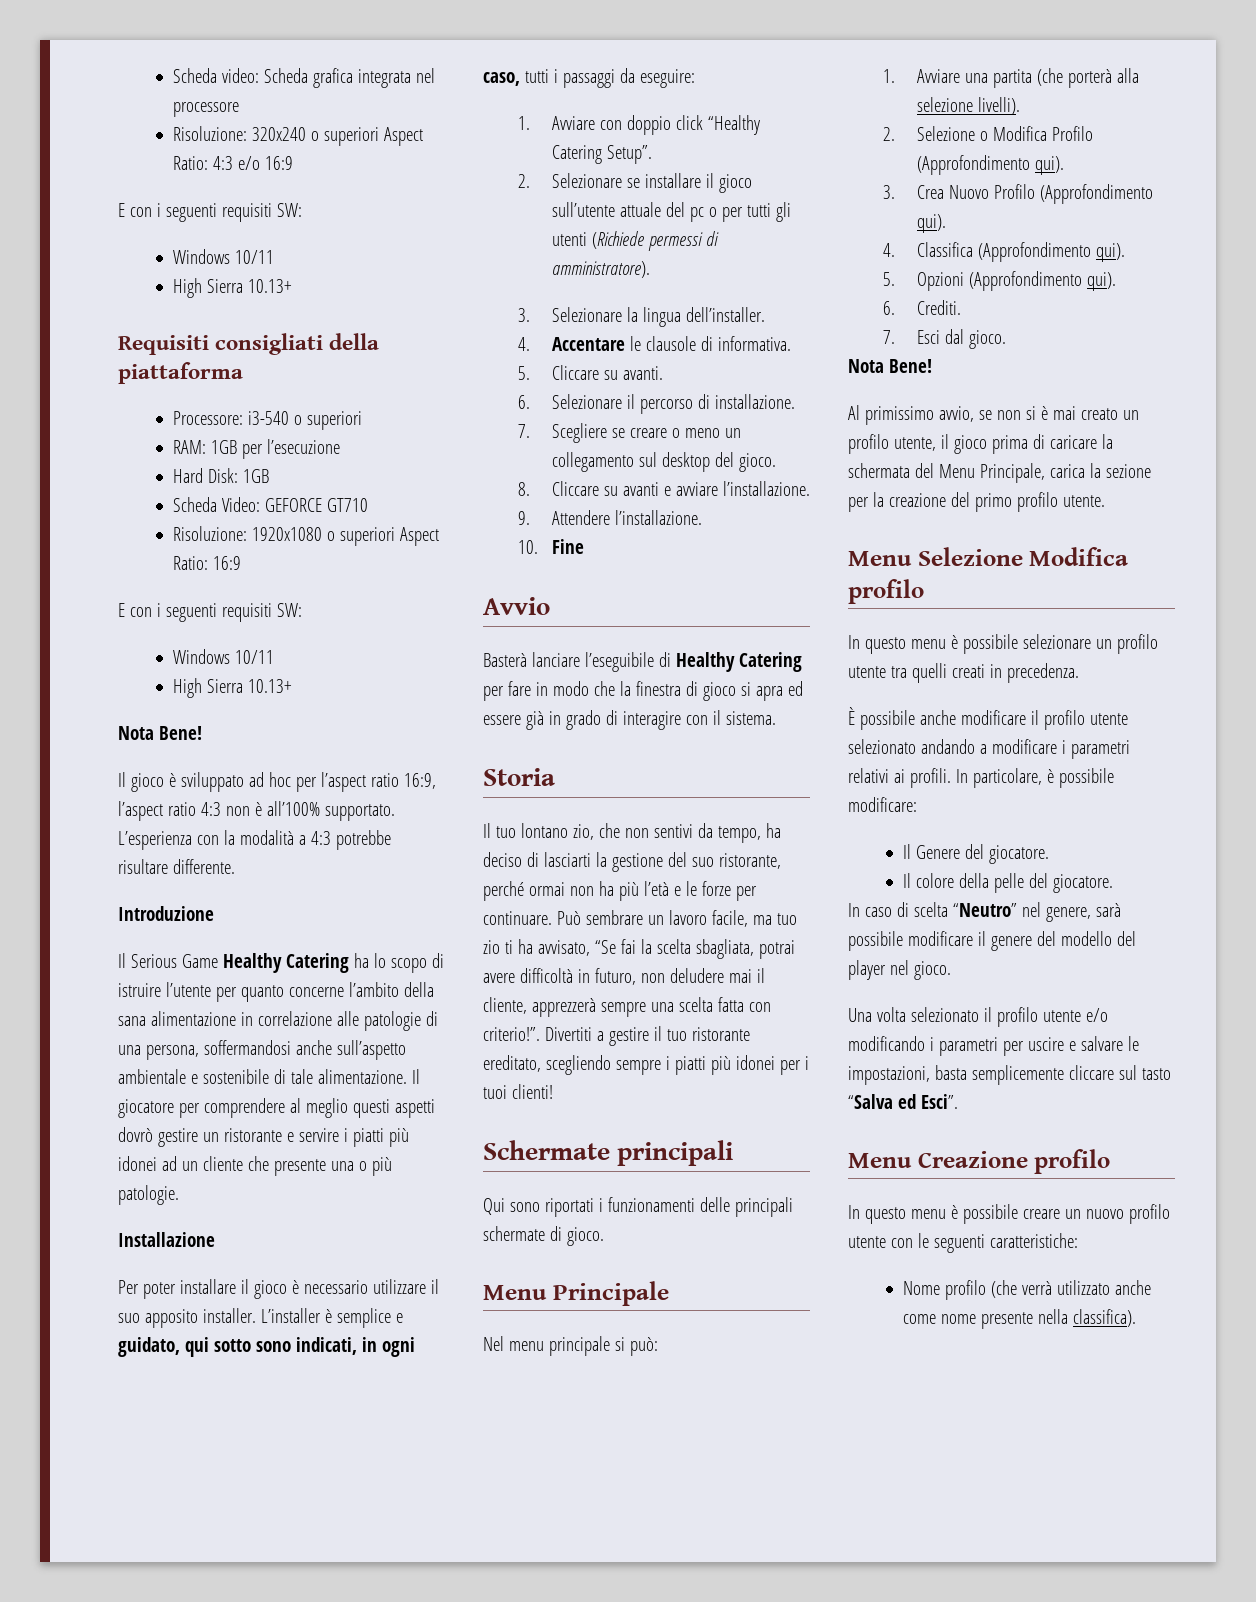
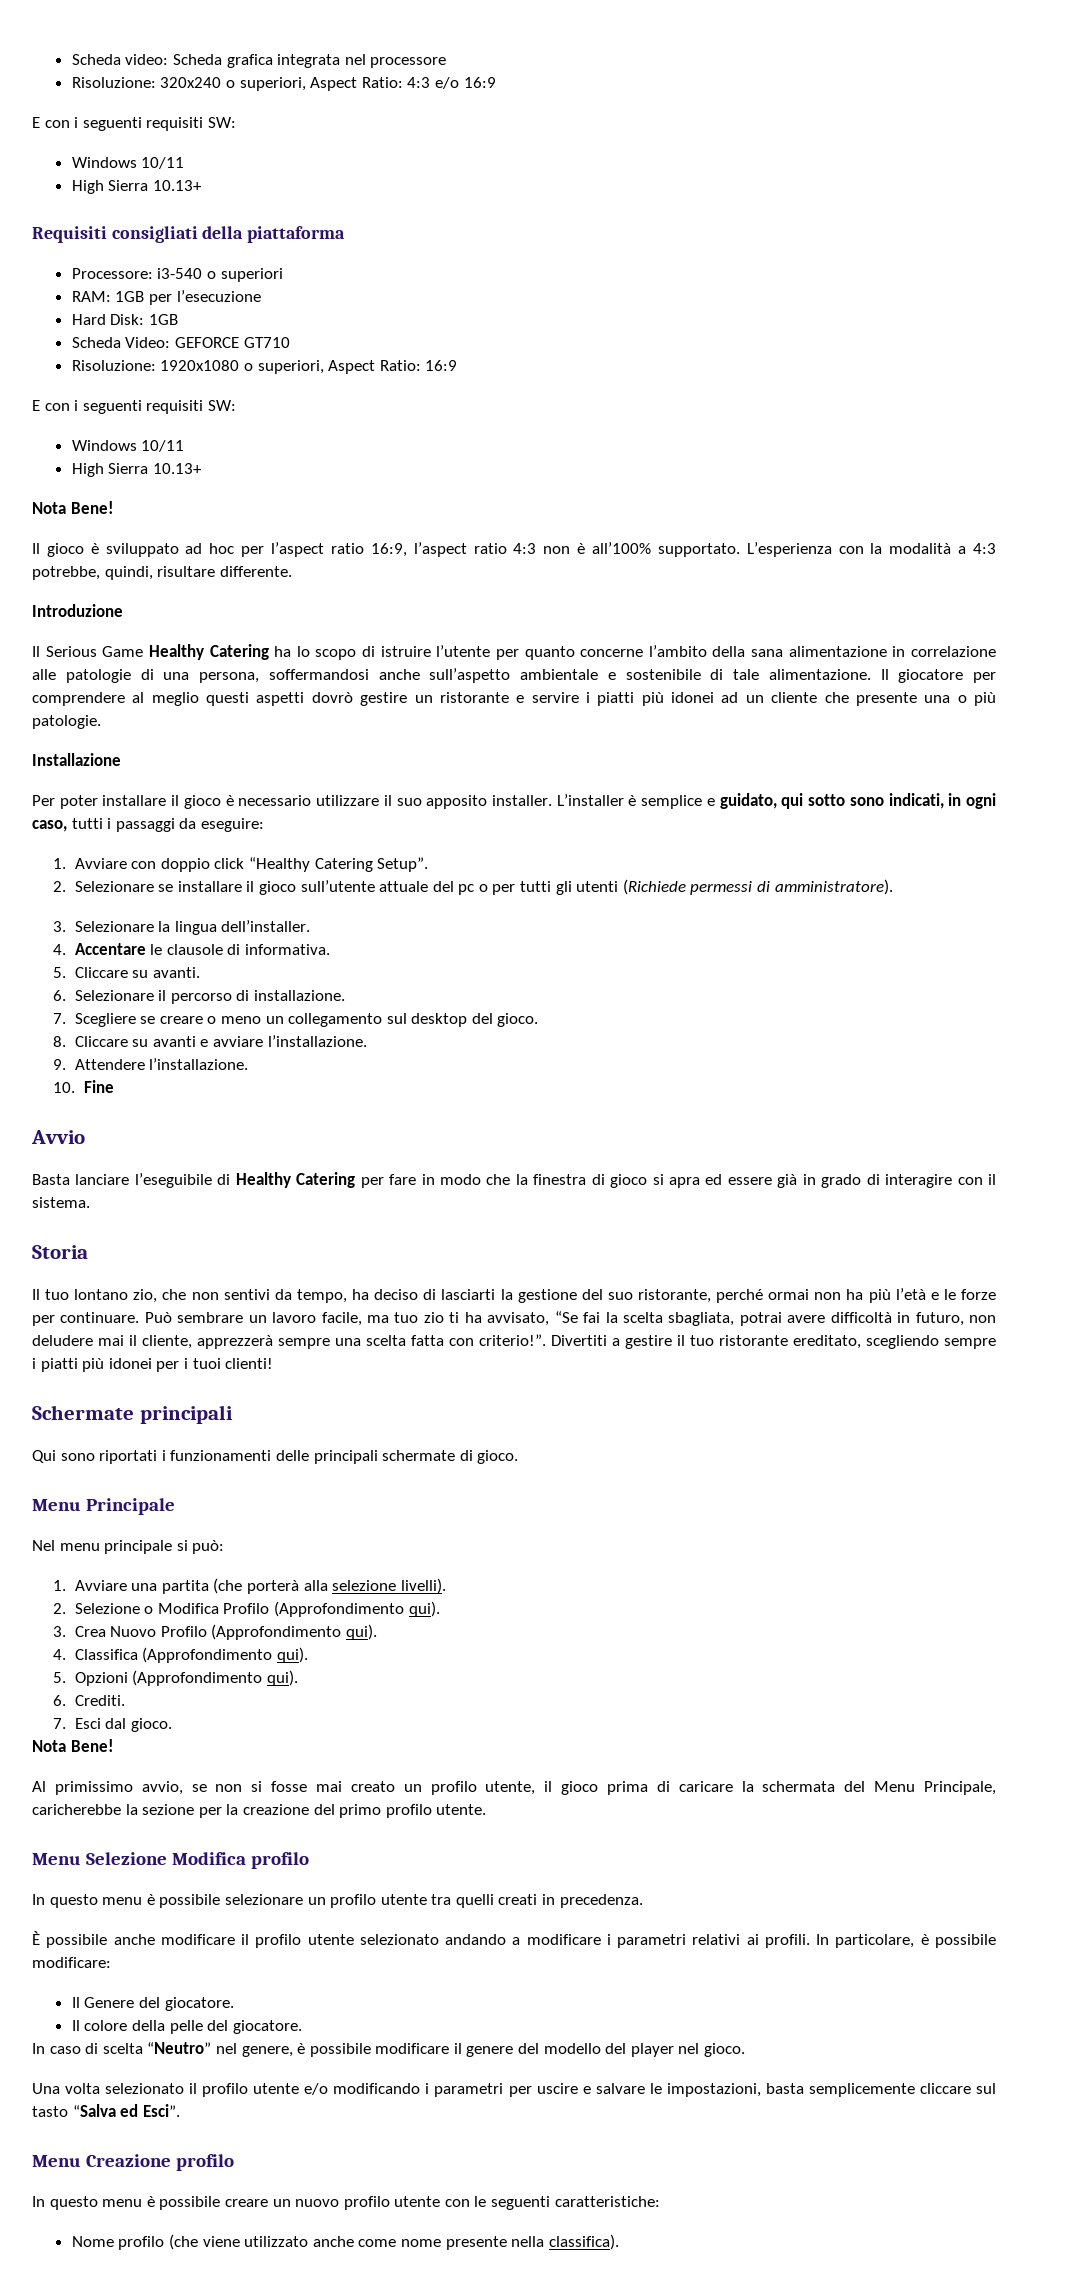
- Risoluzione: 320x240 o superiori Aspect Ratio: 4:3 e/o 16:9
+ Risoluzione: 320x240 o superiori, Aspect Ratio: 4:3 e/o 16:9
- Risoluzione: 1920x1080 o superiori Aspect Ratio: 16:9
+ Risoluzione: 1920x1080 o superiori, Aspect Ratio: 16:9
- L’esperienza con la modalità a 4:3 potrebbe risultare differente.
+ L’esperienza con la modalità a 4:3 potrebbe, quindi, risultare differente.
- Basterà lanciare l’eseguibile di Healthy Catering per fare in modo che la finestra di gioco si apra ed essere già in grado di interagire con il sistema.
+ Basta lanciare l’eseguibile di Healthy Catering per fare in modo che la finestra di gioco si apra ed essere già in grado di interagire con il sistema.
- Al primissimo avvio, se non si è mai creato un profilo utente, il gioco prima di caricare la schermata del Menu Principale, carica la sezione per la creazione del primo profilo utente.
+ Al primissimo avvio, se non si fosse mai creato un profilo utente, il gioco prima di caricare la schermata del Menu Principale, caricherebbe la sezione per la creazione del primo profilo utente.
- In caso di scelta “Neutro” nel genere, sarà possibile modificare il genere del modello del player nel gioco.
+ In caso di scelta “Neutro” nel genere, è possibile modificare il genere del modello del player nel gioco.
- Nome profilo (che verrà utilizzato anche come nome presente nella classifica).
+ Nome profilo (che viene utilizzato anche come nome presente nella classifica).

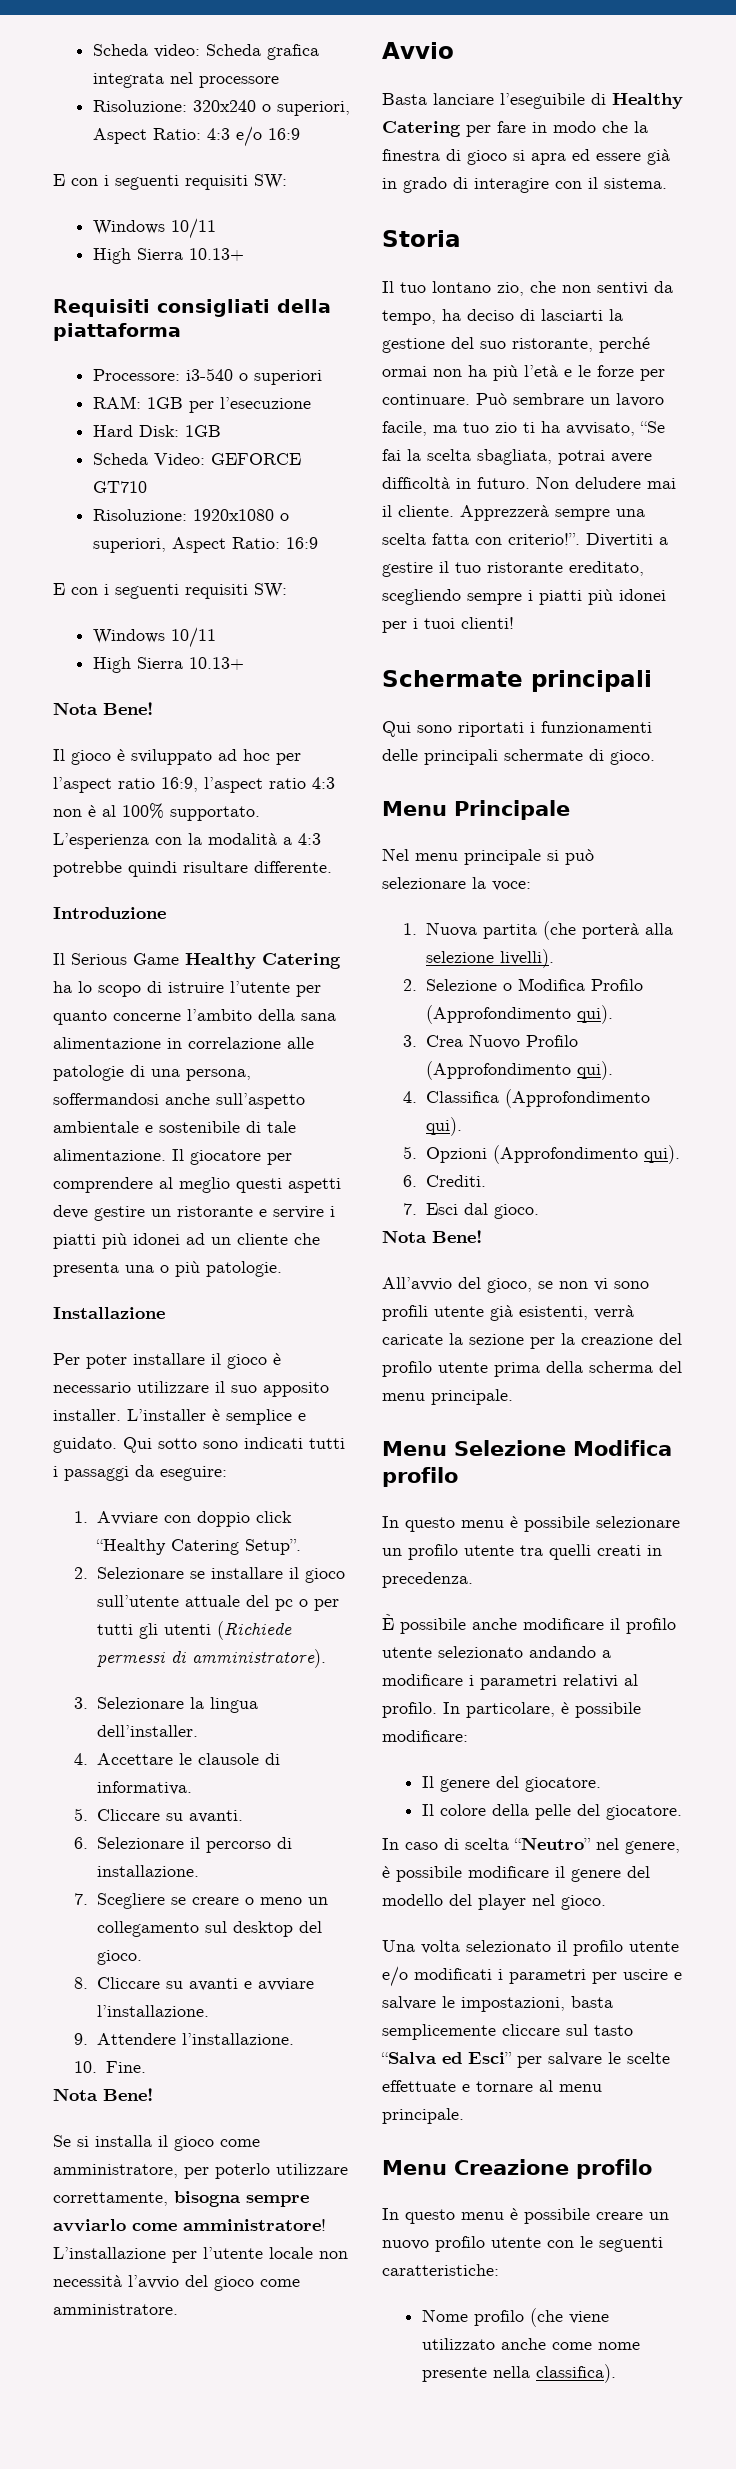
- Il gioco è sviluppato ad hoc per l’aspect ratio 16:9, l’aspect ratio 4:3 non è all’100% supportato.
+ Il gioco è sviluppato ad hoc per l’aspect ratio 16:9, l’aspect ratio 4:3 non è al 100% supportato.
- L’esperienza con la modalità a 4:3 potrebbe, quindi, risultare differente.
+ L’esperienza con la modalità a 4:3 potrebbe quindi risultare differente.
- Il giocatore per comprendere al meglio questi aspetti dovrò gestire un ristorante e servire i piatti più idonei ad un cliente che presente una o più patologie.
+ Il giocatore per comprendere al meglio questi aspetti deve gestire un ristorante e servire i piatti più idonei ad un cliente che presenta una o più patologie.
- L’installer è semplice e guidato, qui sotto sono indicati, in ogni caso, tutti i passaggi da eseguire:
+ L’installer è semplice e guidato. Qui sotto sono indicati tutti i passaggi da eseguire:
- 4. Accentare le clausole di informativa.
+ 4. Accettare le clausole di informativa.
- 10. Fine
+ 10. Fine.
+ Nota Bene!
+ Se si installa il gioco come amministratore, per poterlo utilizzare correttamente, bisogna sempre avviarlo come amministratore! L’installazione per l’utente locale non necessità l’avvio del gioco come amministratore.
- Può sembrare un lavoro facile, ma tuo zio ti ha avvisato, “Se fai la scelta sbagliata, potrai avere difficoltà in futuro, non deludere mai il cliente, apprezzerà sempre una scelta fatta con criterio!”.
+ Può sembrare un lavoro facile, ma tuo zio ti ha avvisato, “Se fai la scelta sbagliata, potrai avere difficoltà in futuro. Non deludere mai il cliente. Apprezzerà sempre una scelta fatta con criterio!”.
- Nel menu principale si può:
- 1. Avviare una partita (che porterà alla selezione livelli).
+ Nel menu principale si può selezionare la voce:
+ 1. Nuova partita (che porterà alla selezione livelli).
- Al primissimo avvio, se non si fosse mai creato un profilo utente, il gioco prima di caricare la schermata del Menu Principale, caricherebbe la sezione per la creazione del primo profilo utente.
+ All’avvio del gioco, se non vi sono profili utente già esistenti, verrà caricate la sezione per la creazione del profilo utente prima della scherma del menu principale.
- È possibile anche modificare il profilo utente selezionato andando a modificare i parametri relativi ai profili.
+ È possibile anche modificare il profilo utente selezionato andando a modificare i parametri relativi al profilo.
- Il Genere del giocatore.
+ Il genere del giocatore.
- Una volta selezionato il profilo utente e/o modificando i parametri per uscire e salvare le impostazioni, basta semplicemente cliccare sul tasto “Salva ed Esci”.
+ Una volta selezionato il profilo utente e/o modificati i parametri per uscire e salvare le impostazioni, basta semplicemente cliccare sul tasto “Salva ed Esci” per salvare le scelte effettuate e tornare al menu principale.

